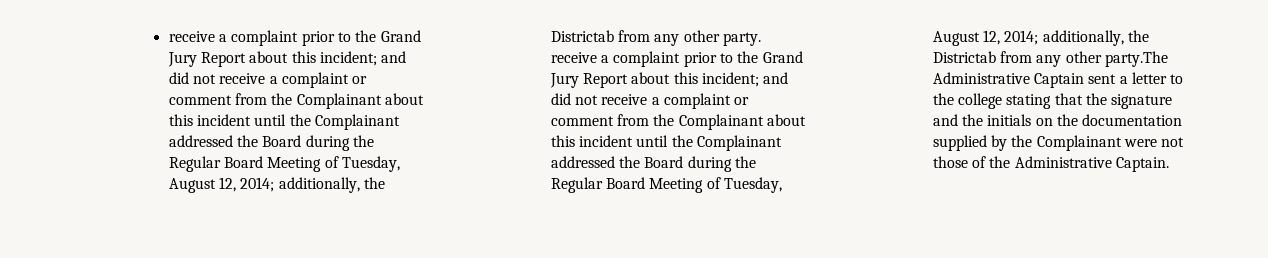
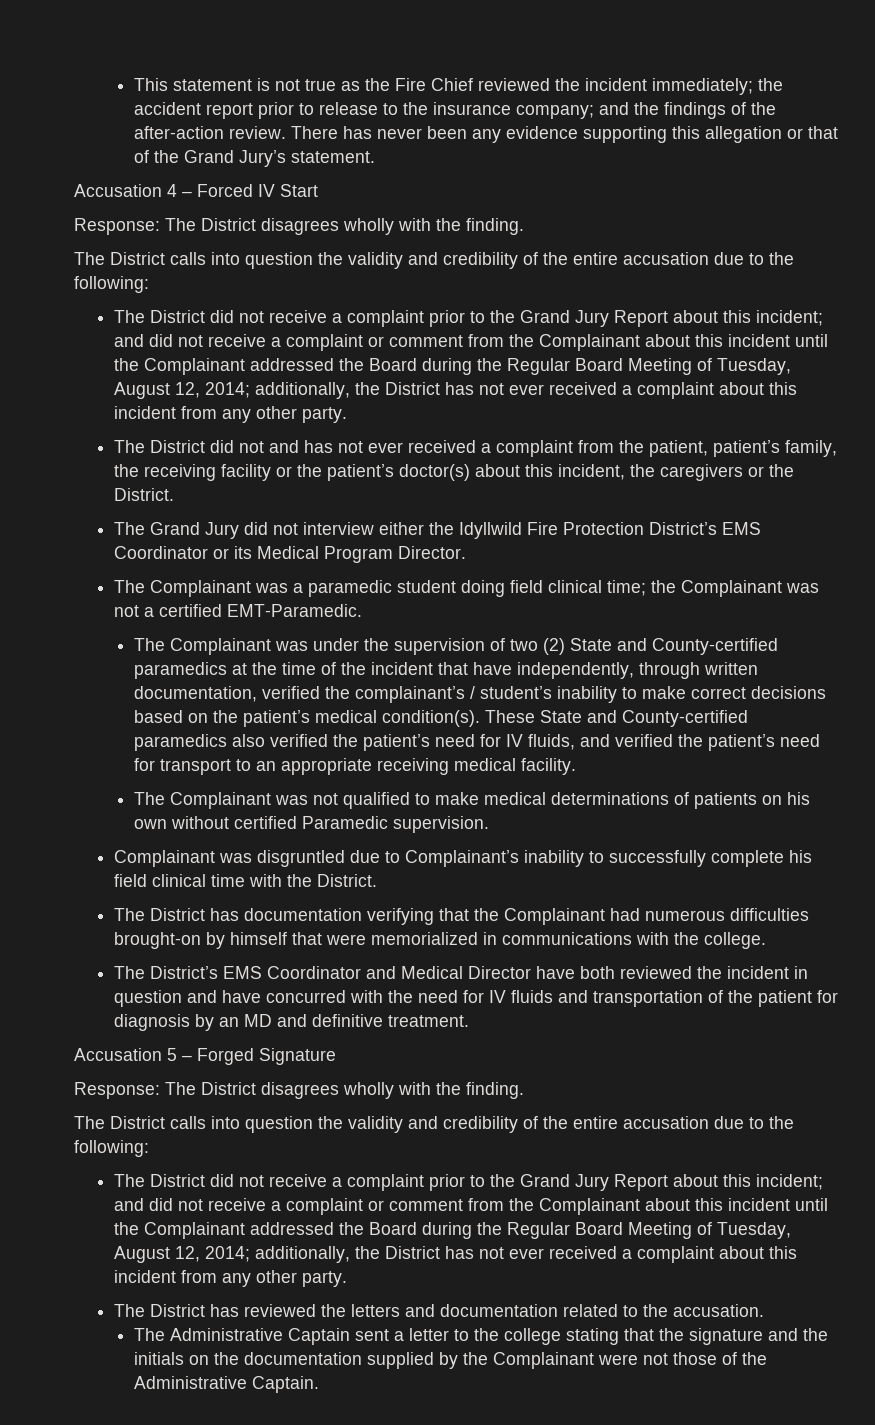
- receive a complaint prior to the Grand Jury Report about this incident; and did not receive a complaint or comment from the Complainant about this incident until the Complainant addressed the Board during the Regular Board Meeting of Tuesday, August 12, 2014; additionally, the Districtab from any other party. receive a complaint prior to the Grand Jury Report about this incident; and did not receive a complaint or comment from the Complainant about this incident until the Complainant addressed the Board during the Regular Board Meeting of Tuesday, August 12, 2014; additionally, the Districtab from any other party.The Administrative Captain sent a letter to the college stating that the signature and the initials on the documentation supplied by the Complainant were not those of the Administrative Captain.
+ This statement is not true as the Fire Chief reviewed the incident immediately; the accident report prior to release to the insurance company; and the findings of the after-action review. There has never been any evidence supporting this allegation or that of the Grand Jury’s statement.
+ Accusation 4 – Forced IV Start
+ Response: The District disagrees wholly with the finding.
+ The District calls into question the validity and credibility of the entire accusation due to the following:
+ The District did not receive a complaint prior to the Grand Jury Report about this incident; and did not receive a complaint or comment from the Complainant about this incident until the Complainant addressed the Board during the Regular Board Meeting of Tuesday, August 12, 2014; additionally, the District has not ever received a complaint about this incident from any other party.
+ The District did not and has not ever received a complaint from the patient, patient’s family, the receiving facility or the patient’s doctor(s) about this incident, the caregivers or the District.
+ The Grand Jury did not interview either the Idyllwild Fire Protection District’s EMS Coordinator or its Medical Program Director.
+ The Complainant was a paramedic student doing field clinical time; the Complainant was not a certified EMT-Paramedic.
+ The Complainant was under the supervision of two (2) State and County-certified paramedics at the time of the incident that have independently, through written documentation, verified the complainant’s / student’s inability to make correct decisions based on the patient’s medical condition(s). These State and County-certified paramedics also verified the patient’s need for IV fluids, and verified the patient’s need for transport to an appropriate receiving medical facility.
+ The Complainant was not qualified to make medical determinations of patients on his own without certified Paramedic supervision.
+ Complainant was disgruntled due to Complainant’s inability to successfully complete his field clinical time with the District.
+ The District has documentation verifying that the Complainant had numerous difficulties brought-on by himself that were memorialized in communications with the college.
+ The District’s EMS Coordinator and Medical Director have both reviewed the incident in question and have concurred with the need for IV fluids and transportation of the patient for diagnosis by an MD and definitive treatment.
+ Accusation 5 – Forged Signature
+ Response: The District disagrees wholly with the finding.
+ The District calls into question the validity and credibility of the entire accusation due to the following:
+ The District did not receive a complaint prior to the Grand Jury Report about this incident; and did not receive a complaint or comment from the Complainant about this incident until the Complainant addressed the Board during the Regular Board Meeting of Tuesday, August 12, 2014; additionally, the District has not ever received a complaint about this incident from any other party.
+ The District has reviewed the letters and documentation related to the accusation.
+ The Administrative Captain sent a letter to the college stating that the signature and the initials on the documentation supplied by the Complainant were not those of the Administrative Captain.

